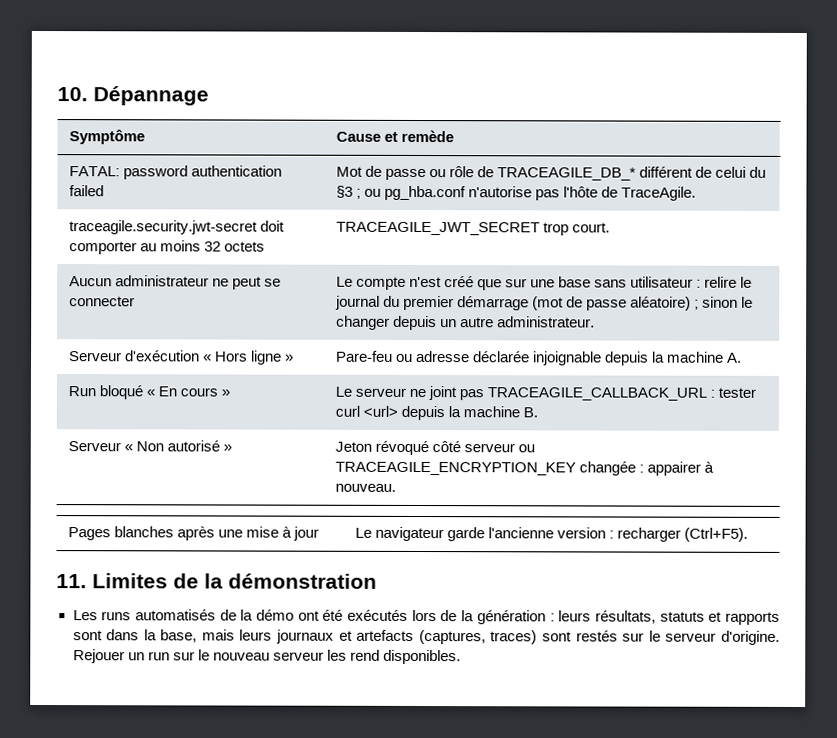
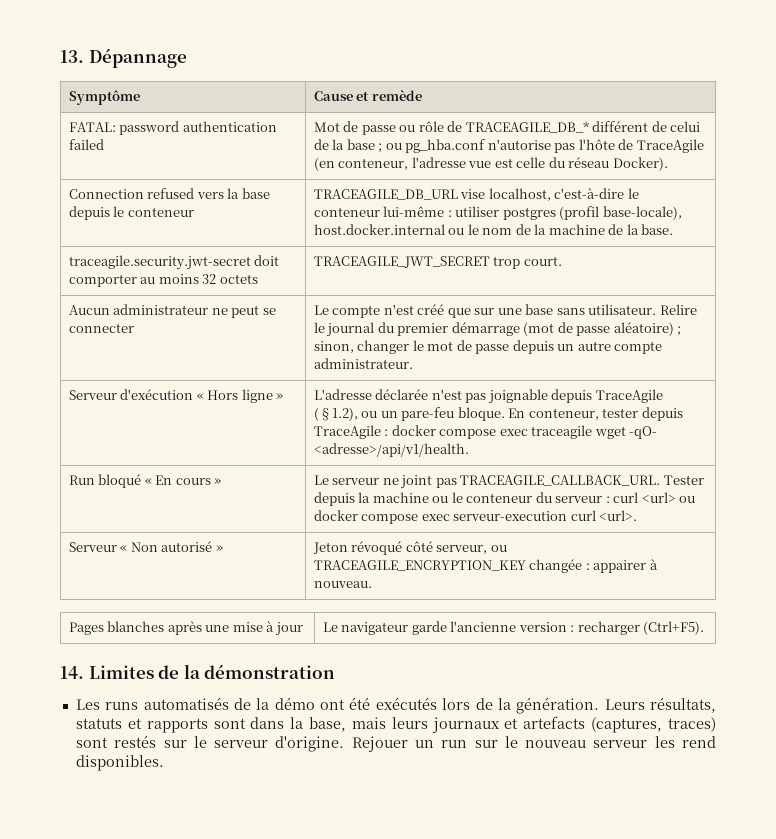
- 10. Dépannage
+ 13. Dépannage
- FATAL: password authentication failed | Mot de passe ou rôle de TRACEAGILE_DB_* différent de celui du §3 ; ou pg_hba.conf n'autorise pas l'hôte de TraceAgile.
+ FATAL: password authentication failed | Mot de passe ou rôle de TRACEAGILE_DB_* différent de celui de la base ; ou pg_hba.conf n'autorise pas l'hôte de TraceAgile (en conteneur, l'adresse vue est celle du réseau Docker).
+ Connection refused vers la base depuis le conteneur | TRACEAGILE_DB_URL vise localhost, c'est-à-dire le conteneur lui-même : utiliser postgres (profil base-locale), host.docker.internal ou le nom de la machine de la base.
- Aucun administrateur ne peut se connecter | Le compte n'est créé que sur une base sans utilisateur : relire le journal du premier démarrage (mot de passe aléatoire) ; sinon le changer depuis un autre administrateur.
+ Aucun administrateur ne peut se connecter | Le compte n'est créé que sur une base sans utilisateur. Relire le journal du premier démarrage (mot de passe aléatoire) ; sinon, changer le mot de passe depuis un autre compte administrateur.
- Serveur d'exécution « Hors ligne » | Pare-feu ou adresse déclarée injoignable depuis la machine A.
+ Serveur d'exécution « Hors ligne » | L'adresse déclarée n'est pas joignable depuis TraceAgile (§1.2), ou un pare-feu bloque. En conteneur, tester depuis TraceAgile : docker compose exec traceagile wget -qO- <adresse>/api/v1/health.
- Run bloqué « En cours » | Le serveur ne joint pas TRACEAGILE_CALLBACK_URL : tester curl <url> depuis la machine B.
+ Run bloqué « En cours » | Le serveur ne joint pas TRACEAGILE_CALLBACK_URL. Tester depuis la machine ou le conteneur du serveur : curl <url> ou docker compose exec serveur-execution curl <url>.
- Serveur « Non autorisé » | Jeton révoqué côté serveur ou TRACEAGILE_ENCRYPTION_KEY changée : appairer à nouveau.
+ Serveur « Non autorisé » | Jeton révoqué côté serveur, ou TRACEAGILE_ENCRYPTION_KEY changée : appairer à nouveau.
- 11. Limites de la démonstration
+ 14. Limites de la démonstration
- Les runs automatisés de la démo ont été exécutés lors de la génération : leurs résultats, statuts et rapports sont dans la base, mais leurs journaux et artefacts (captures, traces) sont restés sur le serveur d'origine.
+ Les runs automatisés de la démo ont été exécutés lors de la génération. Leurs résultats, statuts et rapports sont dans la base, mais leurs journaux et artefacts (captures, traces) sont restés sur le serveur d'origine.

